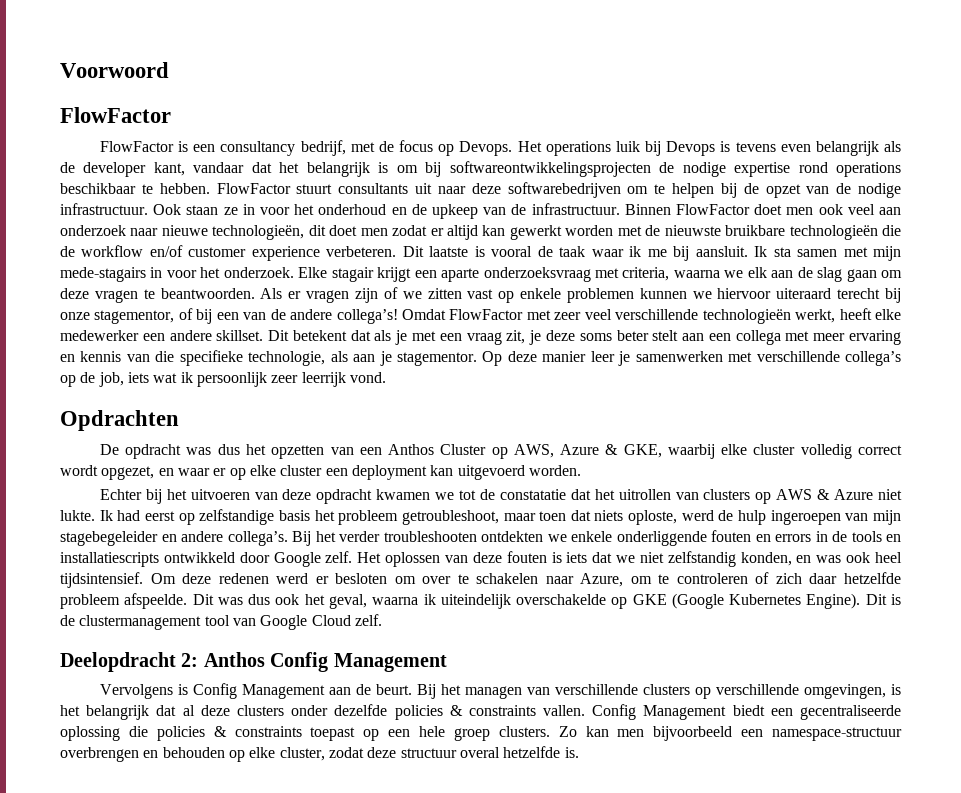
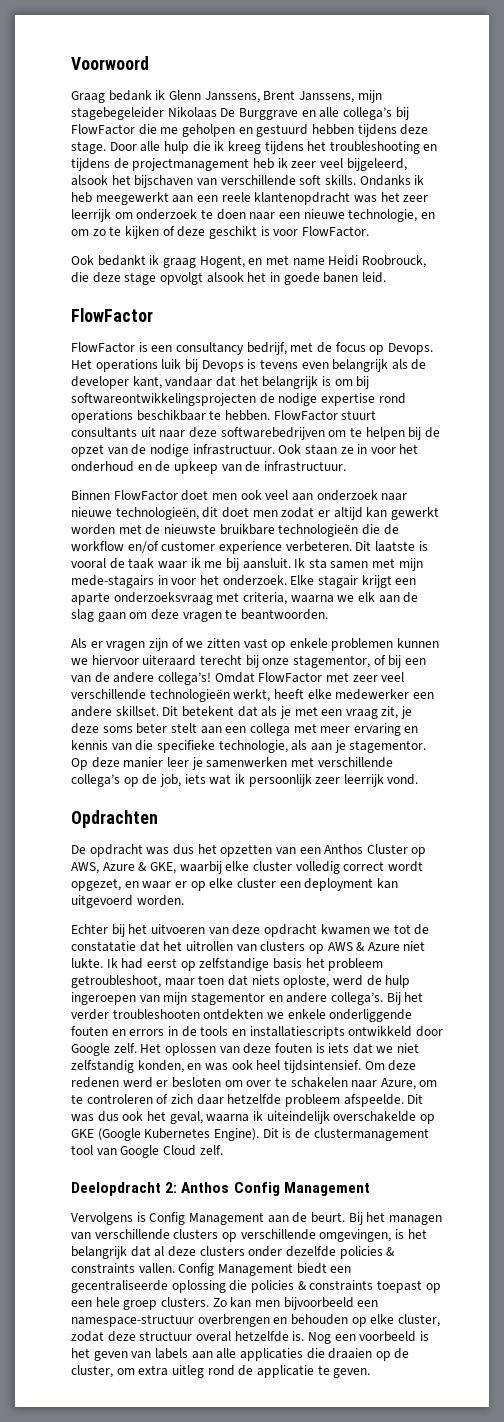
+ Graag bedank ik Glenn Janssens, Brent Janssens, mijn stagebegeleider Nikolaas De Burggrave en alle collega’s bij FlowFactor die me geholpen en gestuurd hebben tijdens deze stage. Door alle hulp die ik kreeg tijdens het troubleshooting en tijdens de projectmanagement heb ik zeer veel bijgeleerd, alsook het bijschaven van verschillende soft skills. Ondanks ik heb meegewerkt aan een reele klantenopdracht was het zeer leerrijk om onderzoek te doen naar een nieuwe technologie, en om zo te kijken of deze geschikt is voor FlowFactor.
+ Ook bedankt ik graag Hogent, en met name Heidi Roobrouck, die deze stage opvolgt alsook het in goede banen leid.
- Ook staan ze in voor het onderhoud en de upkeep van de infrastructuur. Binnen FlowFactor doet men ook veel aan onderzoek naar nieuwe technologieën, dit doet men zodat er altijd kan gewerkt worden met de nieuwste bruikbare technologieën die de workflow en/of customer experience verbeteren.
+ Ook staan ze in voor het onderhoud en de upkeep van de infrastructuur.
+ Binnen FlowFactor doet men ook veel aan onderzoek naar nieuwe technologieën, dit doet men zodat er altijd kan gewerkt worden met de nieuwste bruikbare technologieën die de workflow en/of customer experience verbeteren.
- Elke stagair krijgt een aparte onderzoeksvraag met criteria, waarna we elk aan de slag gaan om deze vragen te beantwoorden. Als er vragen zijn of we zitten vast op enkele problemen kunnen we hiervoor uiteraard terecht bij onze stagementor, of bij een van de andere collega’s!
+ Elke stagair krijgt een aparte onderzoeksvraag met criteria, waarna we elk aan de slag gaan om deze vragen te beantwoorden.
+ Als er vragen zijn of we zitten vast op enkele problemen kunnen we hiervoor uiteraard terecht bij onze stagementor, of bij een van de andere collega’s!
- Ik had eerst op zelfstandige basis het probleem getroubleshoot, maar toen dat niets oploste, werd de hulp ingeroepen van mijn stagebegeleider en andere collega’s.
+ Ik had eerst op zelfstandige basis het probleem getroubleshoot, maar toen dat niets oploste, werd de hulp ingeroepen van mijn stagementor en andere collega’s.
+ Nog een voorbeeld is het geven van labels aan alle applicaties die draaien op de cluster, om extra uitleg rond de applicatie te geven.

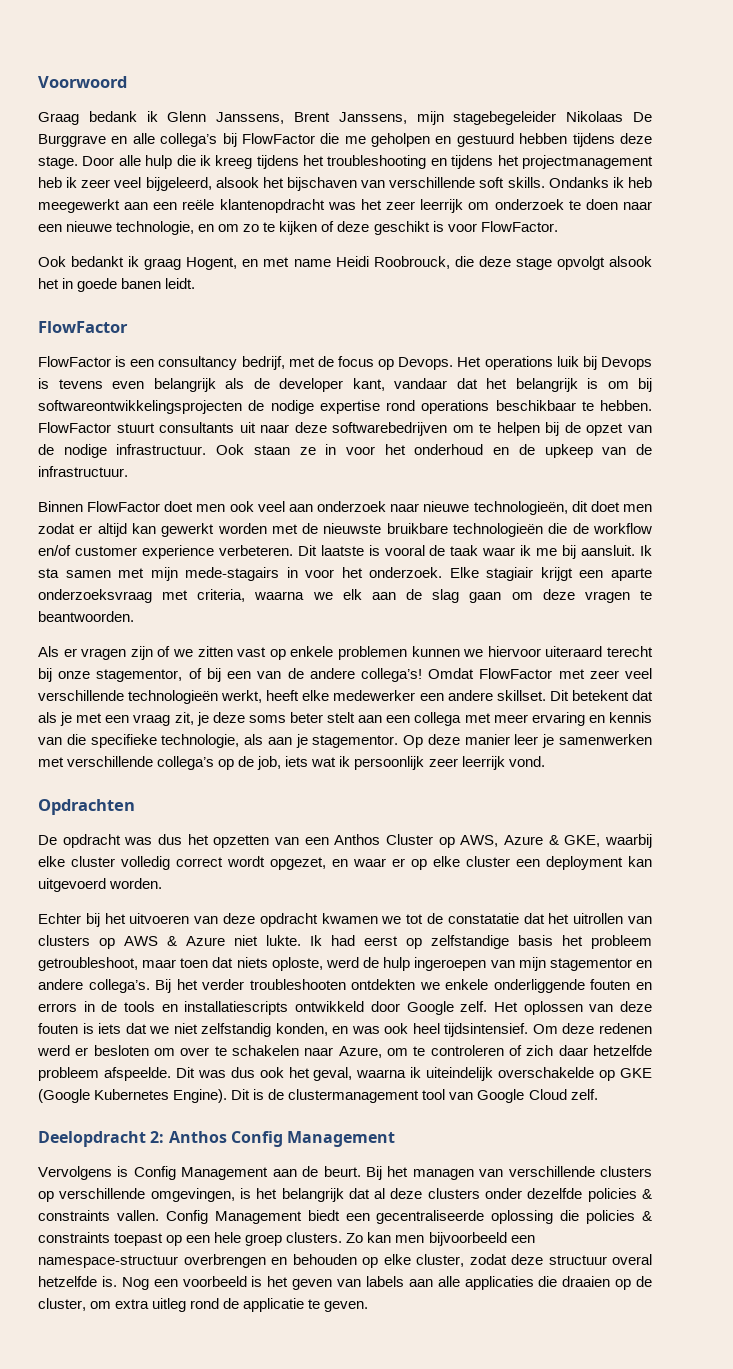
- Door alle hulp die ik kreeg tijdens het troubleshooting en tijdens de projectmanagement heb ik zeer veel bijgeleerd, alsook het bijschaven van verschillende soft skills.
+ Door alle hulp die ik kreeg tijdens het troubleshooting en tijdens het projectmanagement heb ik zeer veel bijgeleerd, alsook het bijschaven van verschillende soft skills.
- Ondanks ik heb meegewerkt aan een reele klantenopdracht was het zeer leerrijk om onderzoek te doen naar een nieuwe technologie, en om zo te kijken of deze geschikt is voor FlowFactor.
+ Ondanks ik heb meegewerkt aan een reële klantenopdracht was het zeer leerrijk om onderzoek te doen naar een nieuwe technologie, en om zo te kijken of deze geschikt is voor FlowFactor.
- Ook bedankt ik graag Hogent, en met name Heidi Roobrouck, die deze stage opvolgt alsook het in goede banen leid.
+ Ook bedankt ik graag Hogent, en met name Heidi Roobrouck, die deze stage opvolgt alsook het in goede banen leidt.
- Elke stagair krijgt een aparte onderzoeksvraag met criteria, waarna we elk aan de slag gaan om deze vragen te beantwoorden.
+ Elke stagiair krijgt een aparte onderzoeksvraag met criteria, waarna we elk aan de slag gaan om deze vragen te beantwoorden.

